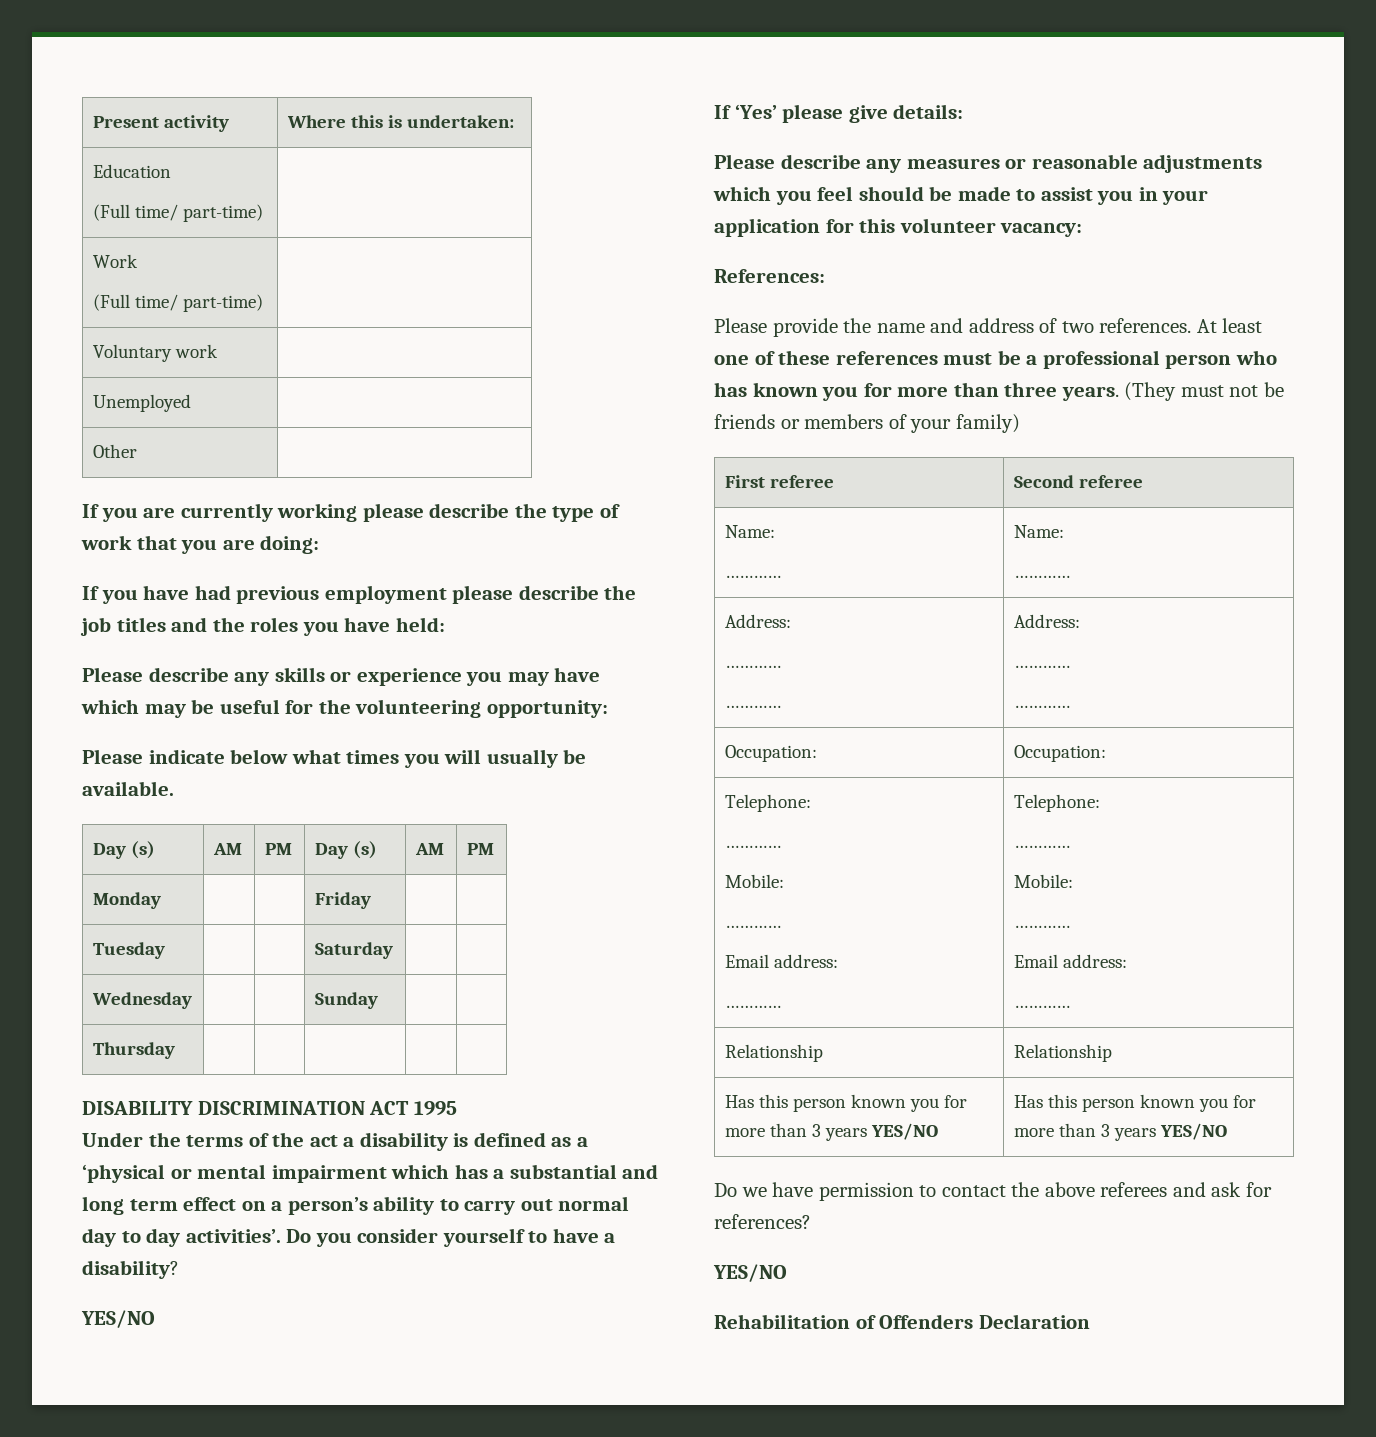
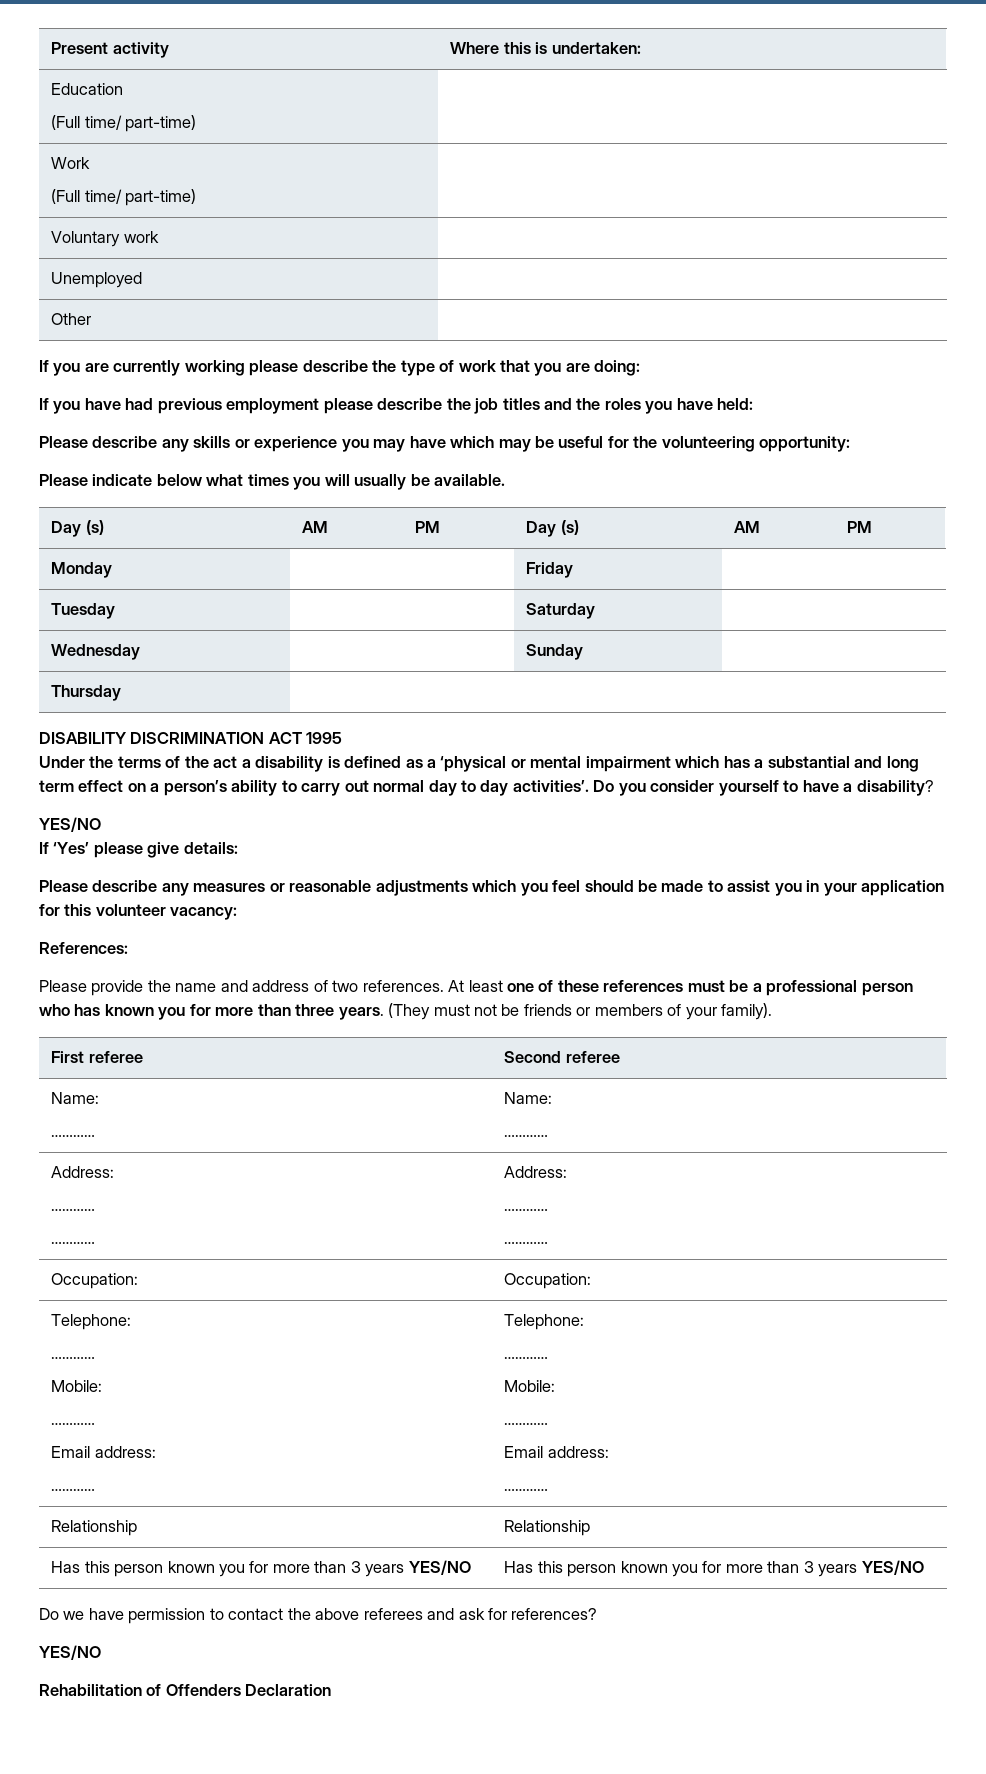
- (They must not be friends or members of your family)
+ (They must not be friends or members of your family).

